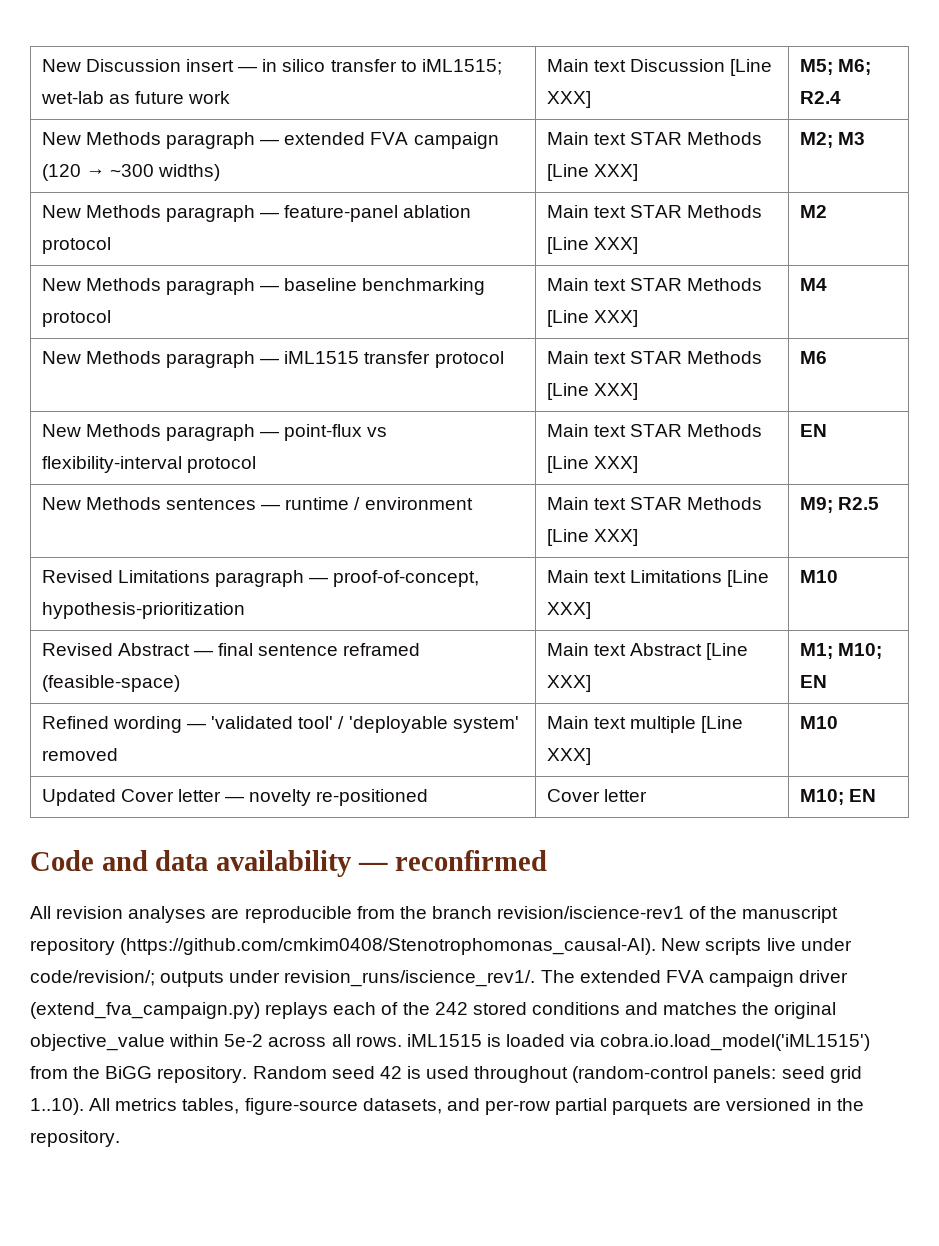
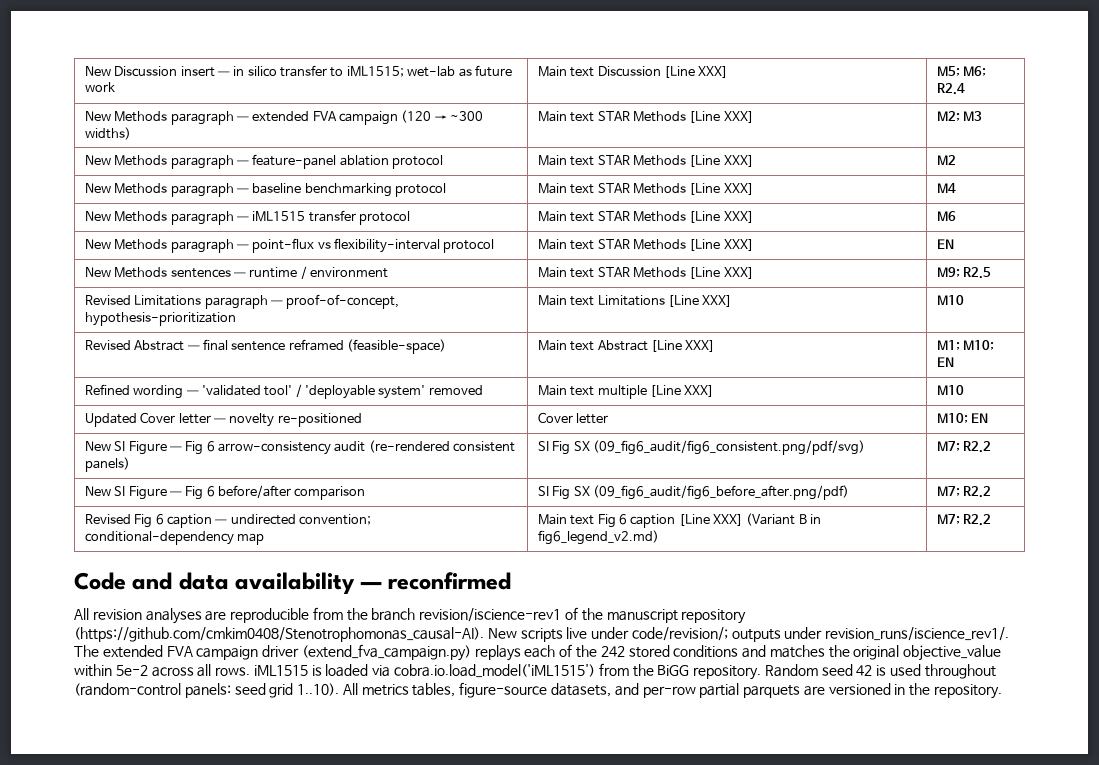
+ New SI Figure — Fig 6 arrow-consistency audit (re-rendered consistent panels) | SI Fig SX (09_fig6_audit/fig6_consistent.png/pdf/svg) | M7; R2.2
+ New SI Figure — Fig 6 before/after comparison | SI Fig SX (09_fig6_audit/fig6_before_after.png/pdf) | M7; R2.2
+ Revised Fig 6 caption — undirected convention; conditional-dependency map | Main text Fig 6 caption [Line XXX] (Variant B in fig6_legend_v2.md) | M7; R2.2

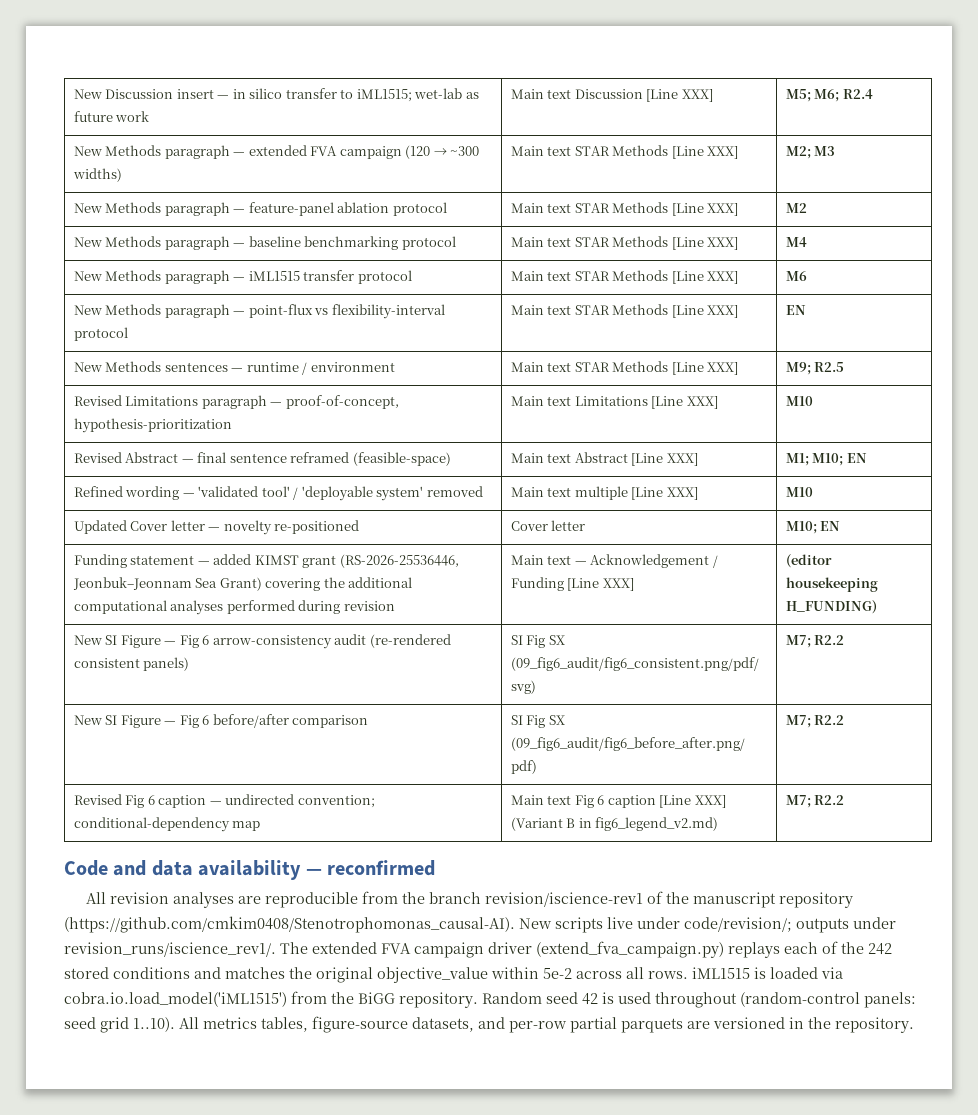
+ Funding statement — added KIMST grant (RS-2026-25536446, Jeonbuk–Jeonnam Sea Grant) covering the additional computational analyses performed during revision | Main text — Acknowledgement / Funding [Line XXX] | (editor housekeeping H_FUNDING)

